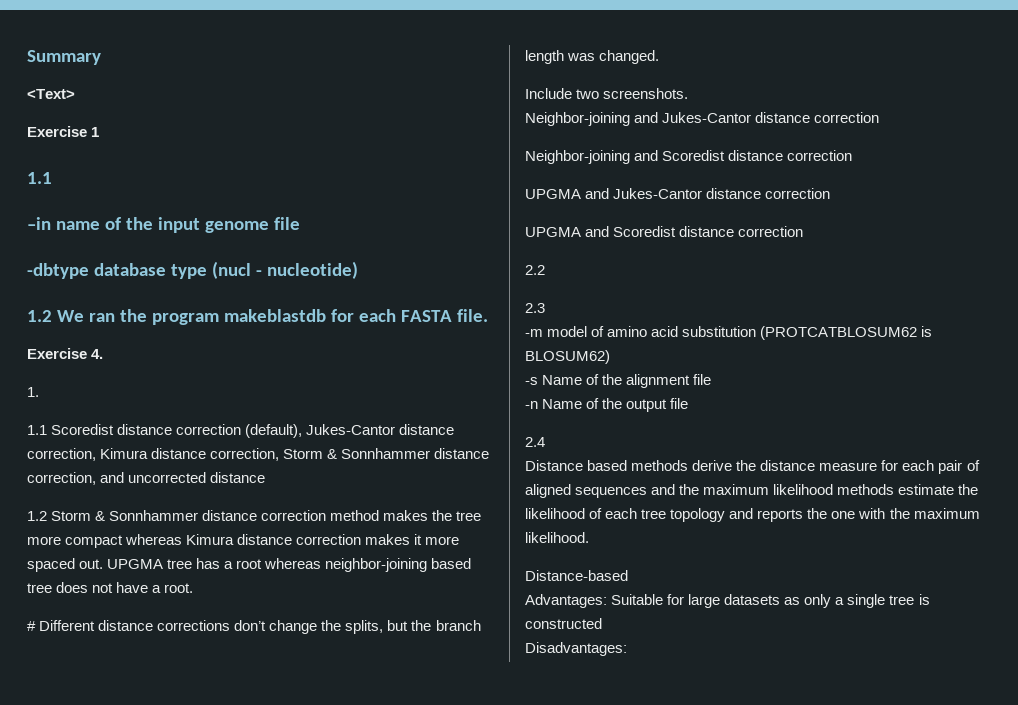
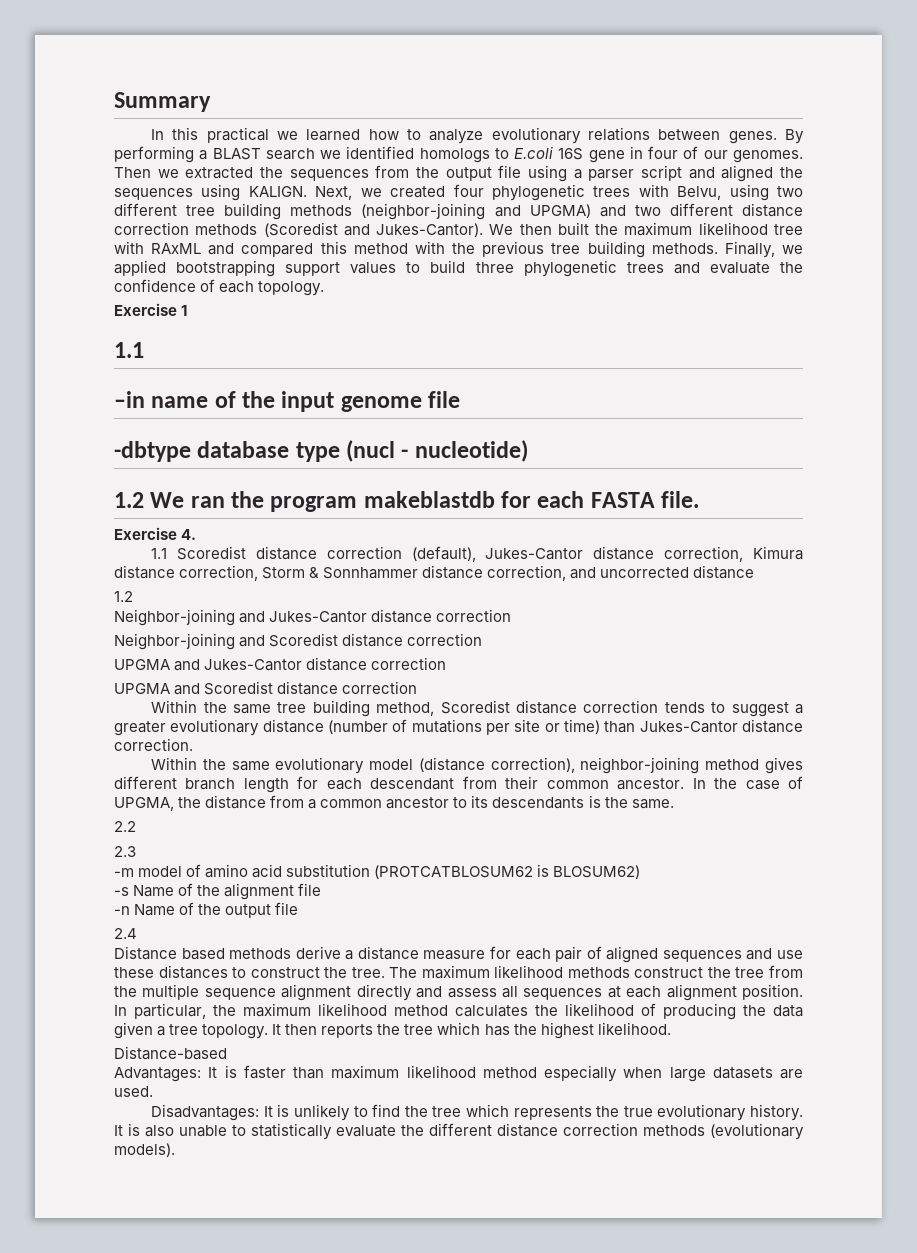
- <Text>
+ In this practical we learned how to analyze evolutionary relations between genes. By performing a BLAST search we identified homologs to E.coli 16S gene in four of our genomes. Then we extracted the sequences from the output file using a parser script and aligned the sequences using KALIGN. Next, we created four phylogenetic trees with Belvu, using two different tree building methods (neighbor-joining and UPGMA) and two different distance correction methods (Scoredist and Jukes-Cantor). We then built the maximum likelihood tree with RAxML and compared this method with the previous tree building methods. Finally, we applied bootstrapping support values to build three phylogenetic trees and evaluate the confidence of each topology.
- 1.
  1.1 Scoredist distance correction (default), Jukes-Cantor distance correction, Kimura distance correction, Storm & Sonnhammer distance correction, and uncorrected distance
- 1.2 Storm & Sonnhammer distance correction method makes the tree more compact whereas Kimura distance correction makes it more spaced out. UPGMA tree has a root whereas neighbor-joining based tree does not have a root.
- # Different distance corrections don’t change the splits, but the branch length was changed.
- Include two screenshots.
+ 1.2
+ Within the same tree building method, Scoredist distance correction tends to suggest a greater evolutionary distance (number of mutations per site or time) than Jukes-Cantor distance correction.
+ Within the same evolutionary model (distance correction), neighbor-joining method gives different branch length for each descendant from their common ancestor. In the case of UPGMA, the distance from a common ancestor to its descendants is the same.
- Distance based methods derive the distance measure for each pair of aligned sequences and the maximum likelihood methods estimate the likelihood of each tree topology and reports the one with the maximum likelihood.
+ Distance based methods derive a distance measure for each pair of aligned sequences and use these distances to construct the tree. The maximum likelihood methods construct the tree from the multiple sequence alignment directly and assess all sequences at each alignment position. In particular, the maximum likelihood method calculates the likelihood of producing the data given a tree topology. It then reports the tree which has the highest likelihood.
  Distance-based
- Advantages: Suitable for large datasets as only a single tree is constructed
- Disadvantages:
+ Advantages: It is faster than maximum likelihood method especially when large datasets are used.
+ Disadvantages: It is unlikely to find the tree which represents the true evolutionary history. It is also unable to statistically evaluate the different distance correction methods (evolutionary models).

